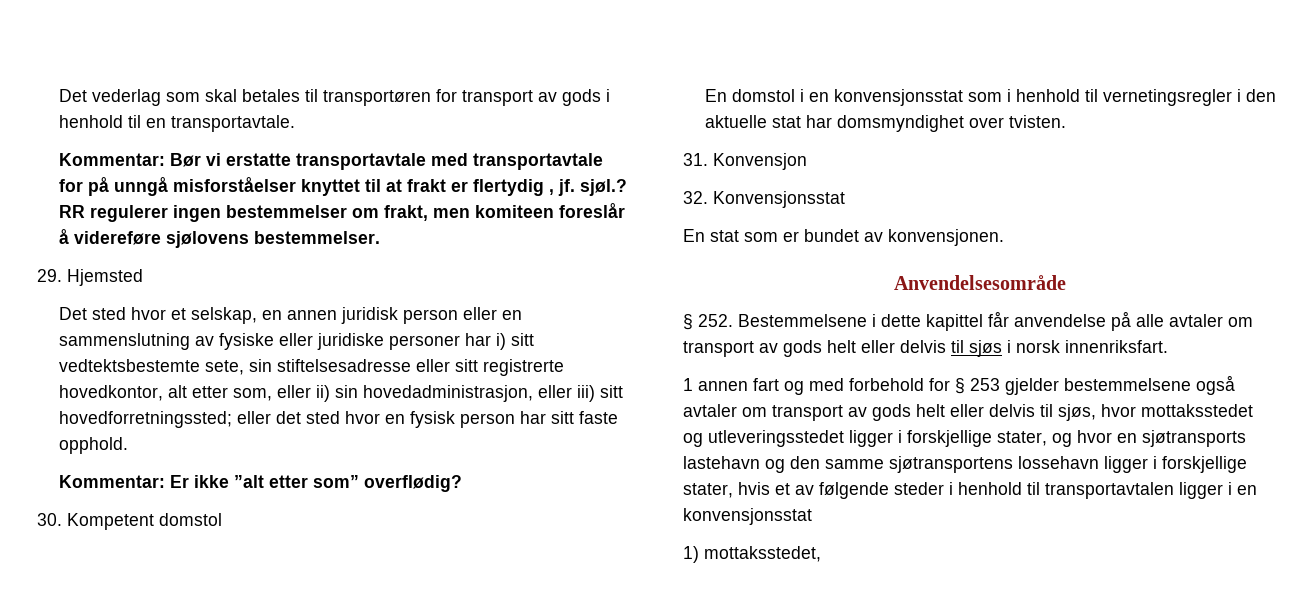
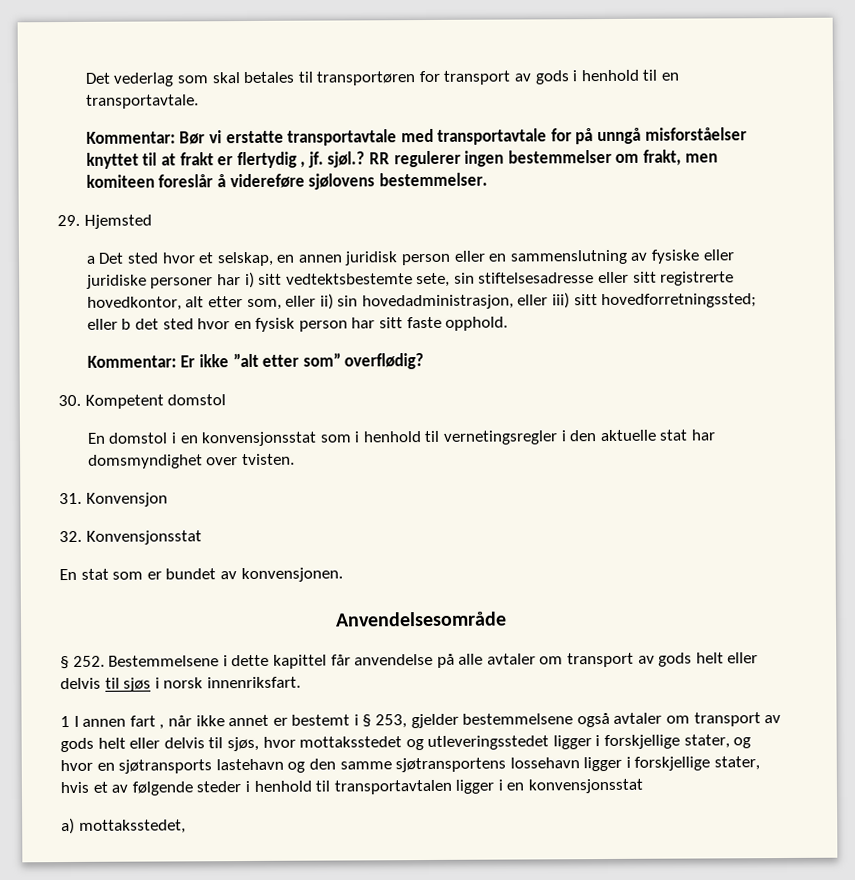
- Det sted hvor et selskap, en annen juridisk person eller en sammenslutning av fysiske eller juridiske personer har i) sitt vedtektsbestemte sete, sin stiftelsesadresse eller sitt registrerte hovedkontor, alt etter som, eller ii) sin hovedadministrasjon, eller iii) sitt hovedforretningssted; eller det sted hvor en fysisk person har sitt faste opphold.
+ a Det sted hvor et selskap, en annen juridisk person eller en sammenslutning av fysiske eller juridiske personer har i) sitt vedtektsbestemte sete, sin stiftelsesadresse eller sitt registrerte hovedkontor, alt etter som, eller ii) sin hovedadministrasjon, eller iii) sitt hovedforretningssted; eller b det sted hvor en fysisk person har sitt faste opphold.
- 1 annen fart og med forbehold for § 253 gjelder bestemmelsene også avtaler om transport av gods helt eller delvis til sjøs, hvor mottaksstedet og utleveringsstedet ligger i forskjellige stater, og hvor en sjøtransports lastehavn og den samme sjøtransportens lossehavn ligger i forskjellige stater, hvis et av følgende steder i henhold til transportavtalen ligger i en konvensjonsstat
+ 1 I annen fart , når ikke annet er bestemt i § 253, gjelder bestemmelsene også avtaler om transport av gods helt eller delvis til sjøs, hvor mottaksstedet og utleveringsstedet ligger i forskjellige stater, og hvor en sjøtransports lastehavn og den samme sjøtransportens lossehavn ligger i forskjellige stater, hvis et av følgende steder i henhold til transportavtalen ligger i en konvensjonsstat
- 1) mottaksstedet,
+ a) mottaksstedet,

